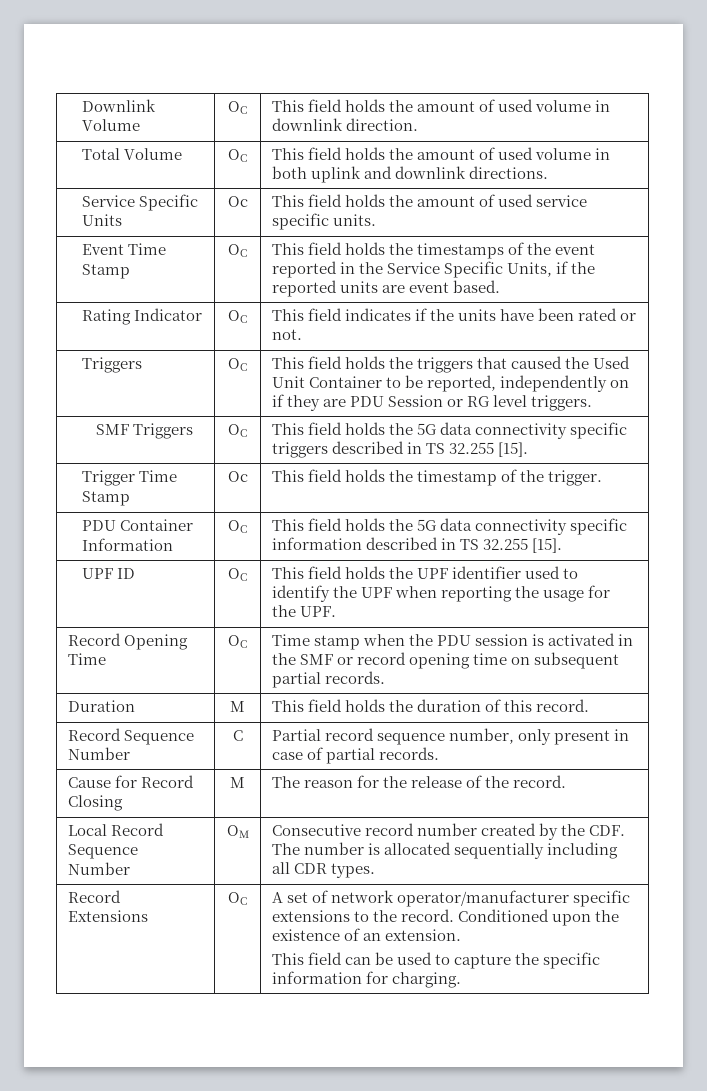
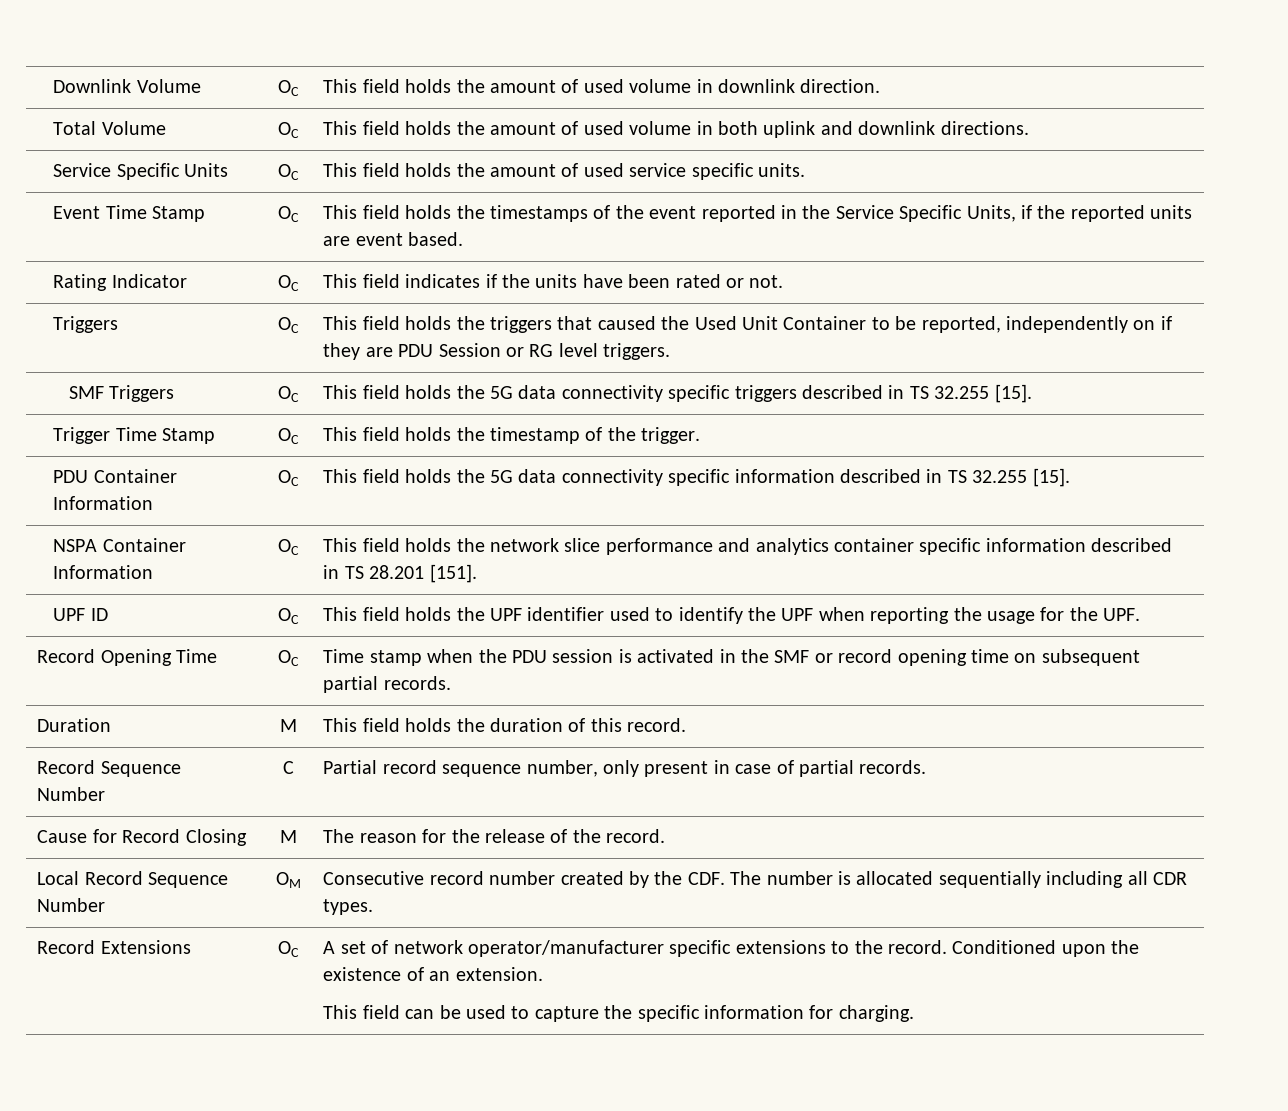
- Service Specific Units | Oc | This field holds the amount of used service specific units.
+ Service Specific Units | OC | This field holds the amount of used service specific units.
- Trigger Time Stamp | Oc | This field holds the timestamp of the trigger.
+ Trigger Time Stamp | OC | This field holds the timestamp of the trigger.
+ NSPA Container Information | OC | This field holds the network slice performance and analytics container specific information described in TS 28.201 [151].

